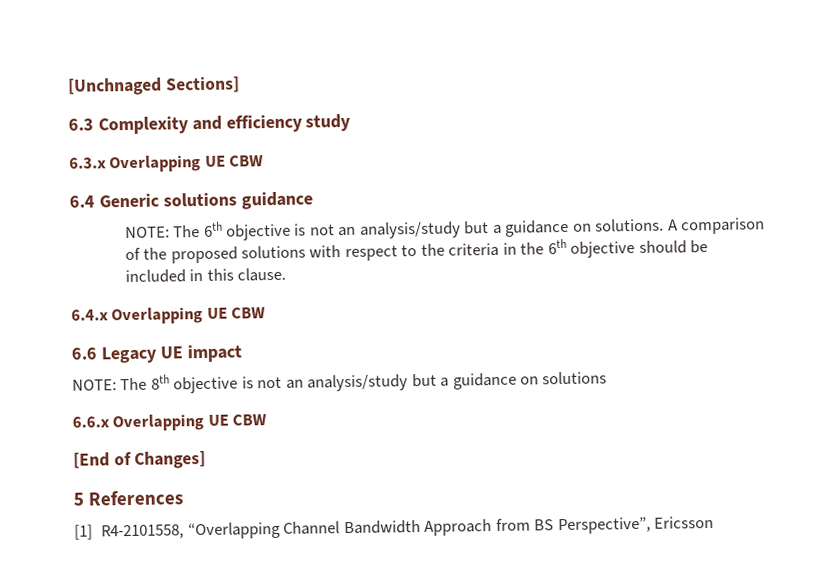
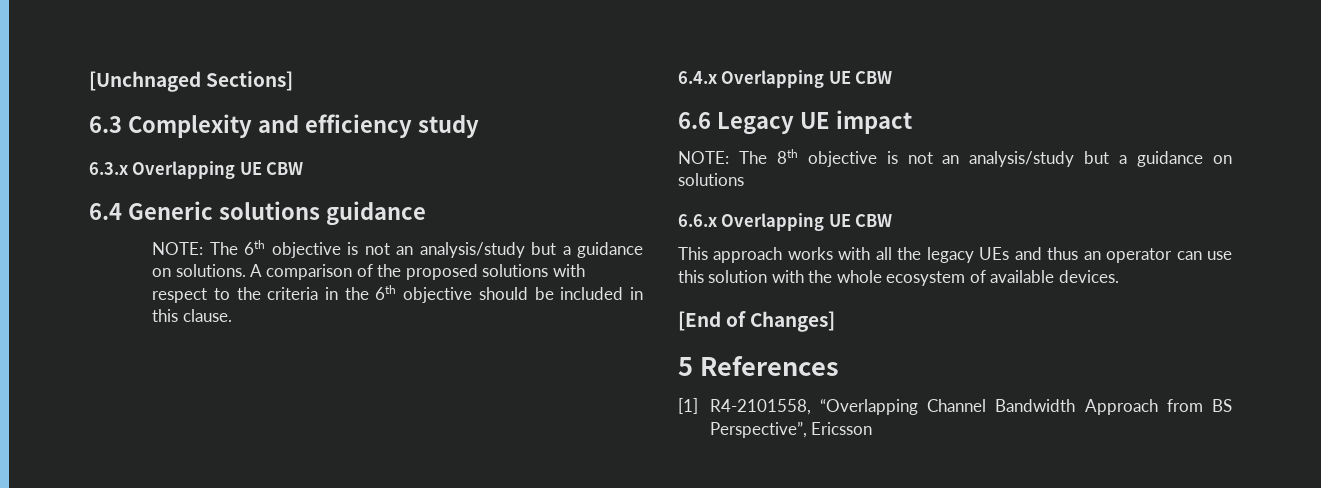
+ This approach works with all the legacy UEs and thus an operator can use this solution with the whole ecosystem of available devices.

